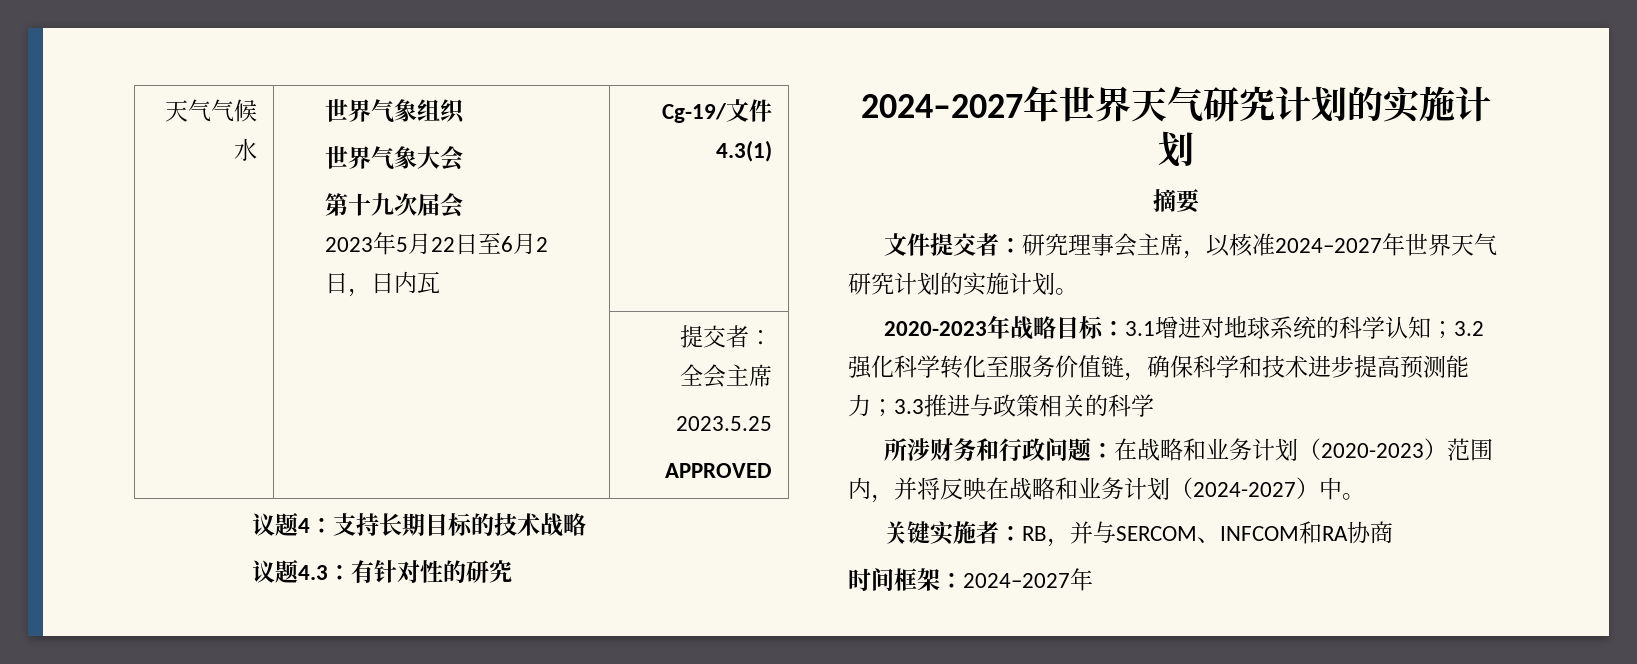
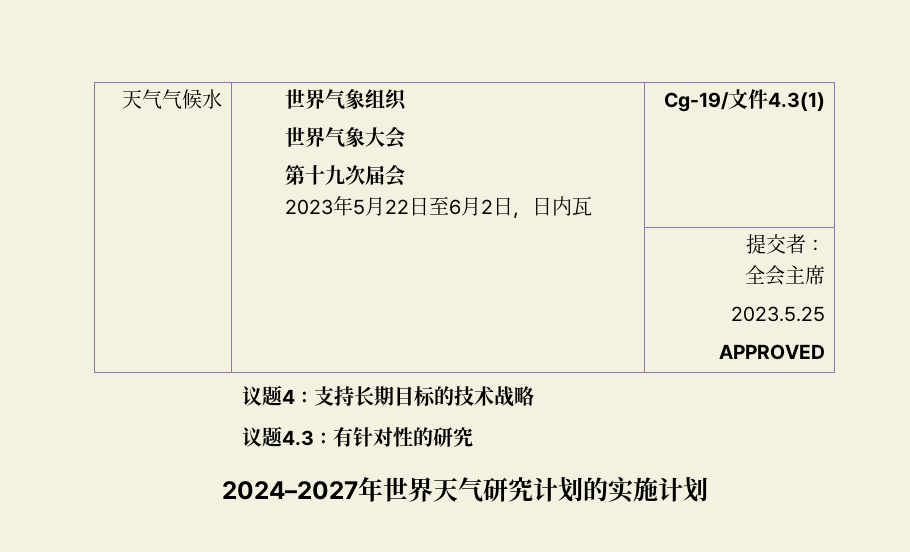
- 摘要
- 文件提交者：研究理事会主席，以核准2024–2027年世界天气研究计划的实施计划。
- 2020-2023年战略目标：3.1增进对地球系统的科学认知；3.2强化科学转化至服务价值链，确保科学和技术进步提高预测能力；3.3推进与政策相关的科学
- 所涉财务和行政问题：在战略和业务计划（2020-2023）范围内，并将反映在战略和业务计划（2024-2027）中。
- 关键实施者：RB，并与SERCOM、INFCOM和RA协商
- 时间框架：2024–2027年

